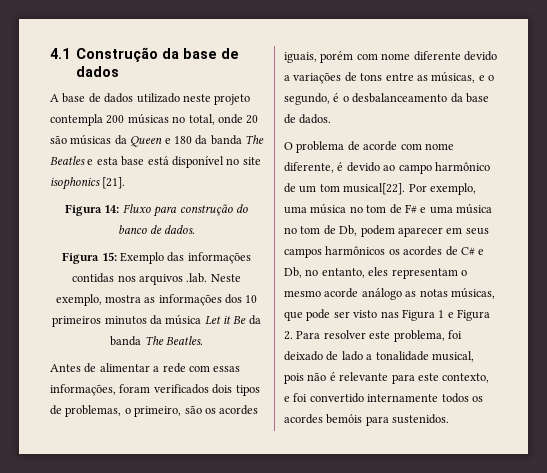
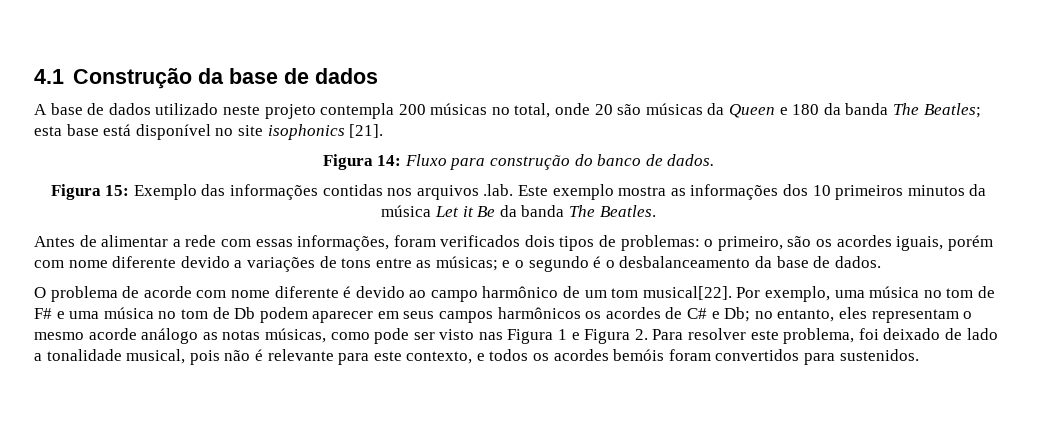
- A base de dados utilizado neste projeto contempla 200 músicas no total, onde 20 são músicas da Queen e 180 da banda The Beatles e esta base está disponível no site isophonics [21].
+ A base de dados utilizado neste projeto contempla 200 músicas no total, onde 20 são músicas da Queen e 180 da banda The Beatles; esta base está disponível no site isophonics [21].
- Figura 15: Exemplo das informações contidas nos arquivos .lab. Neste exemplo, mostra as informações dos 10 primeiros minutos da música Let it Be da banda The Beatles.
+ Figura 15: Exemplo das informações contidas nos arquivos .lab. Este exemplo mostra as informações dos 10 primeiros minutos da música Let it Be da banda The Beatles.
- Antes de alimentar a rede com essas informações, foram verificados dois tipos de problemas, o primeiro, são os acordes iguais, porém com nome diferente devido a variações de tons entre as músicas, e o segundo, é o desbalanceamento da base de dados.
+ Antes de alimentar a rede com essas informações, foram verificados dois tipos de problemas: o primeiro, são os acordes iguais, porém com nome diferente devido a variações de tons entre as músicas; e o segundo é o desbalanceamento da base de dados.
- O problema de acorde com nome diferente, é devido ao campo harmônico de um tom musical[22].
+ O problema de acorde com nome diferente é devido ao campo harmônico de um tom musical[22].
- Por exemplo, uma música no tom de F# e uma música no tom de Db, podem aparecer em seus campos harmônicos os acordes de C# e Db, no entanto, eles representam o mesmo acorde análogo as notas músicas, que pode ser visto nas Figura 1 e Figura 2. Para resolver este problema, foi deixado de lado a tonalidade musical, pois não é relevante para este contexto, e foi convertido internamente todos os acordes bemóis para sustenidos.
+ Por exemplo, uma música no tom de F# e uma música no tom de Db podem aparecer em seus campos harmônicos os acordes de C# e Db; no entanto, eles representam o mesmo acorde análogo as notas músicas, como pode ser visto nas Figura 1 e Figura 2. Para resolver este problema, foi deixado de lado a tonalidade musical, pois não é relevante para este contexto, e todos os acordes bemóis foram convertidos para sustenidos.

